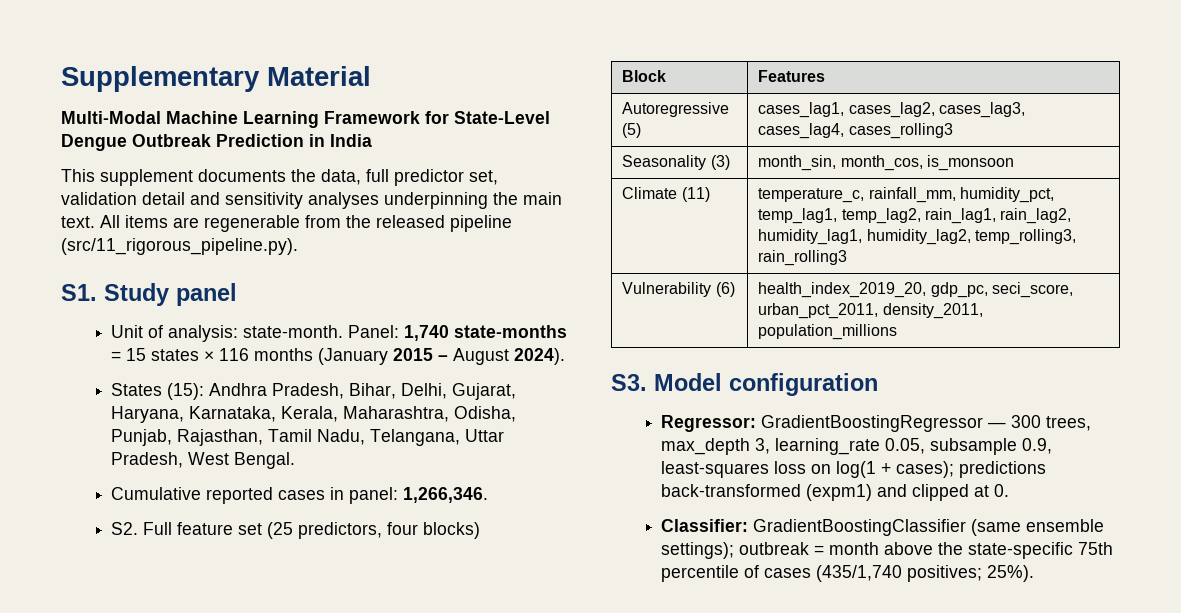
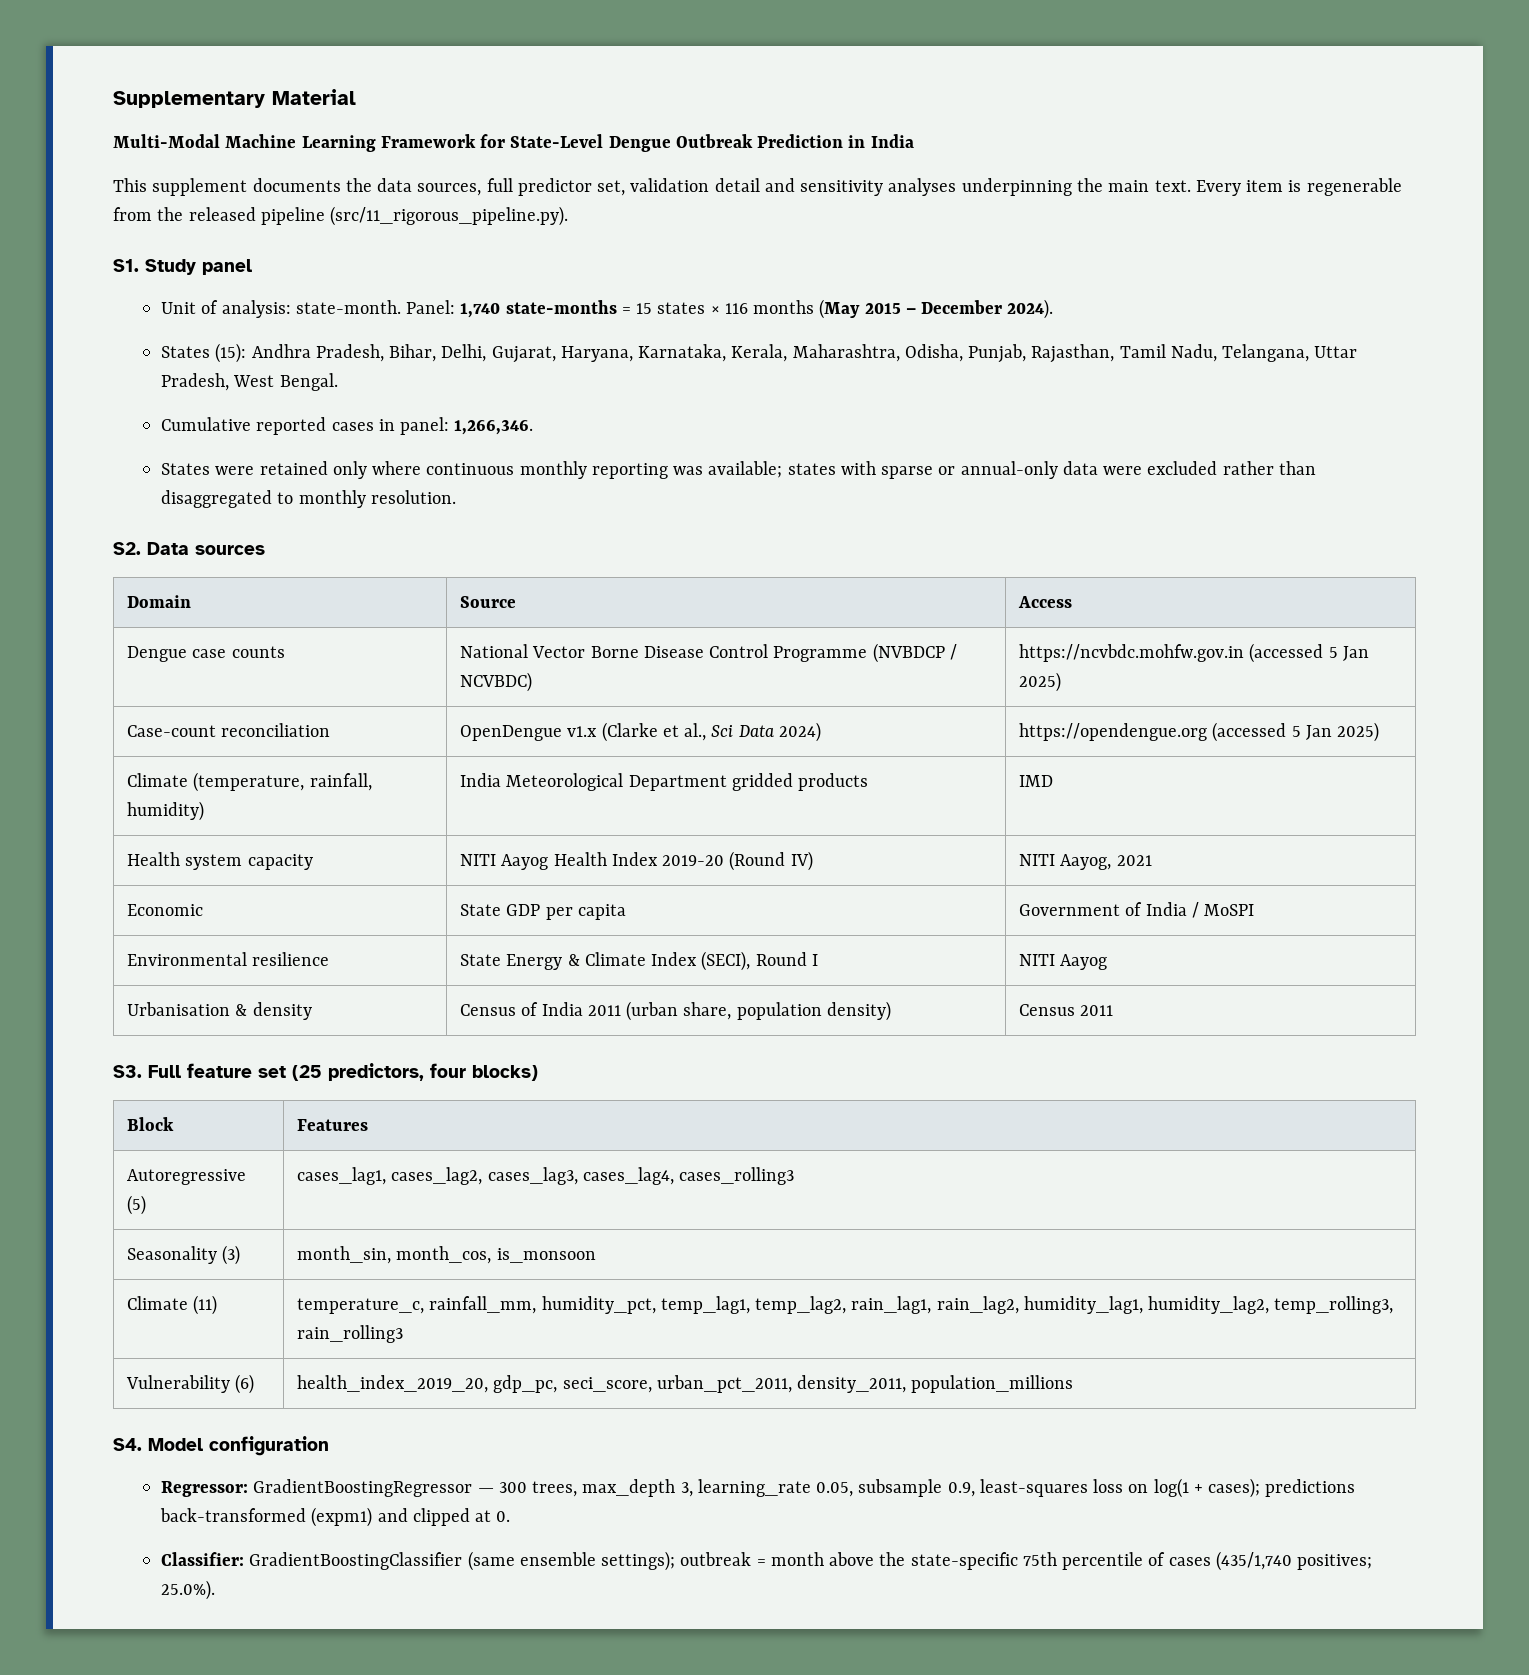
- This supplement documents the data, full predictor set, validation detail and sensitivity analyses underpinning the main text.
+ This supplement documents the data sources, full predictor set, validation detail and sensitivity analyses underpinning the main text.
- All items are regenerable from the released pipeline (src/11_rigorous_pipeline.py).
+ Every item is regenerable from the released pipeline (src/11_rigorous_pipeline.py).
- Panel: 1,740 state-months = 15 states × 116 months (January 2015 – August 2024).
+ Panel: 1,740 state-months = 15 states × 116 months (May 2015 – December 2024).
- S2. Full feature set (25 predictors, four blocks)
+ States were retained only where continuous monthly reporting was available; states with sparse or annual-only data were excluded rather than disaggregated to monthly resolution.
+ S2. Data sources
+ Domain | Source | Access
+ Dengue case counts | National Vector Borne Disease Control Programme (NVBDCP / NCVBDC) | https://ncvbdc.mohfw.gov.in (accessed 5 Jan 2025)
+ Case-count reconciliation | OpenDengue v1.x (Clarke et al., Sci Data 2024) | https://opendengue.org (accessed 5 Jan 2025)
+ Climate (temperature, rainfall, humidity) | India Meteorological Department gridded products | IMD
+ Health system capacity | NITI Aayog Health Index 2019-20 (Round IV) | NITI Aayog, 2021
+ Economic | State GDP per capita | Government of India / MoSPI
+ Environmental resilience | State Energy & Climate Index (SECI), Round I | NITI Aayog
+ Urbanisation & density | Census of India 2011 (urban share, population density) | Census 2011
+ S3. Full feature set (25 predictors, four blocks)
- S3. Model configuration
+ S4. Model configuration
- Classifier: GradientBoostingClassifier (same ensemble settings); outbreak = month above the state-specific 75th percentile of cases (435/1,740 positives; 25%).
+ Classifier: GradientBoostingClassifier (same ensemble settings); outbreak = month above the state-specific 75th percentile of cases (435/1,740 positives; 25.0%).

